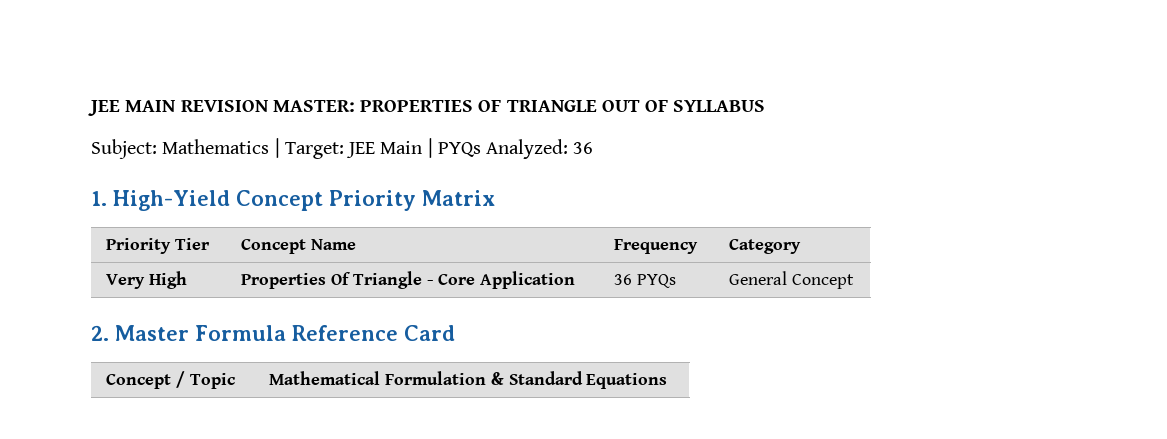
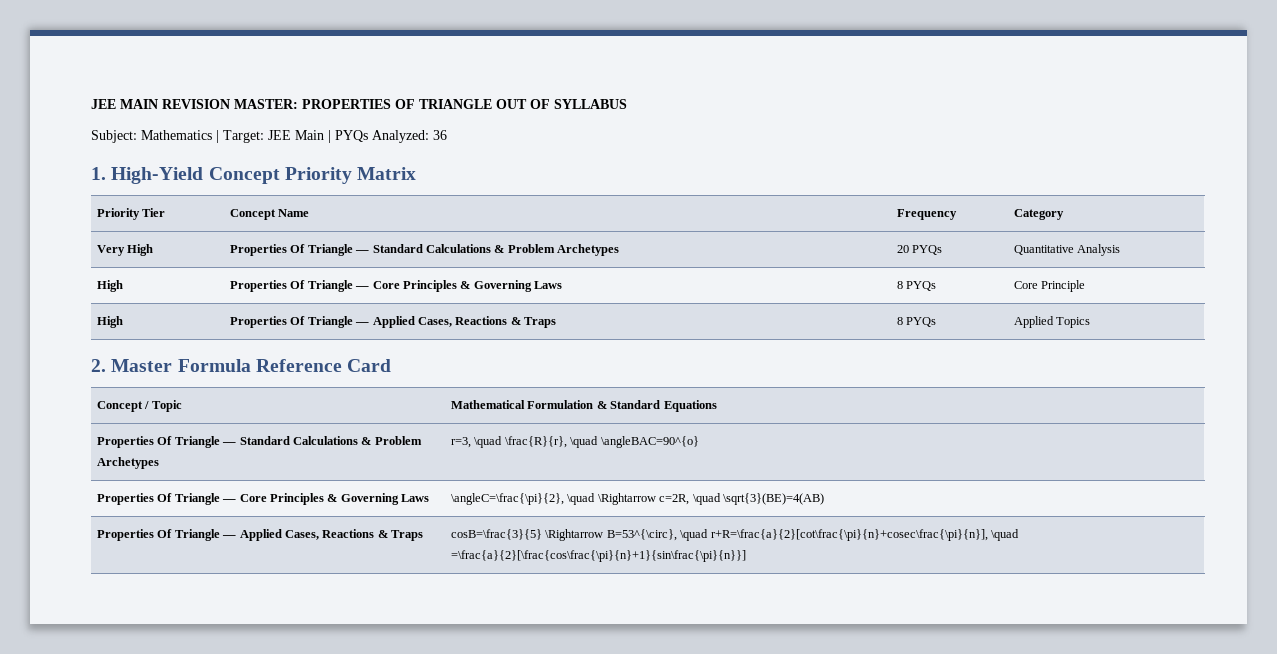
- Very High | Properties Of Triangle - Core Application | 36 PYQs | General Concept
+ Very High | Properties Of Triangle — Standard Calculations & Problem Archetypes | 20 PYQs | Quantitative Analysis
+ High | Properties Of Triangle — Core Principles & Governing Laws | 8 PYQs | Core Principle
+ High | Properties Of Triangle — Applied Cases, Reactions & Traps | 8 PYQs | Applied Topics
+ Properties Of Triangle — Standard Calculations & Problem Archetypes | r=3, \quad \frac{R}{r}, \quad \angleBAC=90^{o}
+ Properties Of Triangle — Core Principles & Governing Laws | \angleC=\frac{\pi}{2}, \quad \Rightarrow c=2R, \quad \sqrt{3}(BE)=4(AB)
+ Properties Of Triangle — Applied Cases, Reactions & Traps | cosB=\frac{3}{5} \Rightarrow B=53^{\circ}, \quad r+R=\frac{a}{2}[cot\frac{\pi}{n}+cosec\frac{\pi}{n}], \quad =\frac{a}{2}[\frac{cos\frac{\pi}{n}+1}{sin\frac{\pi}{n}}]

